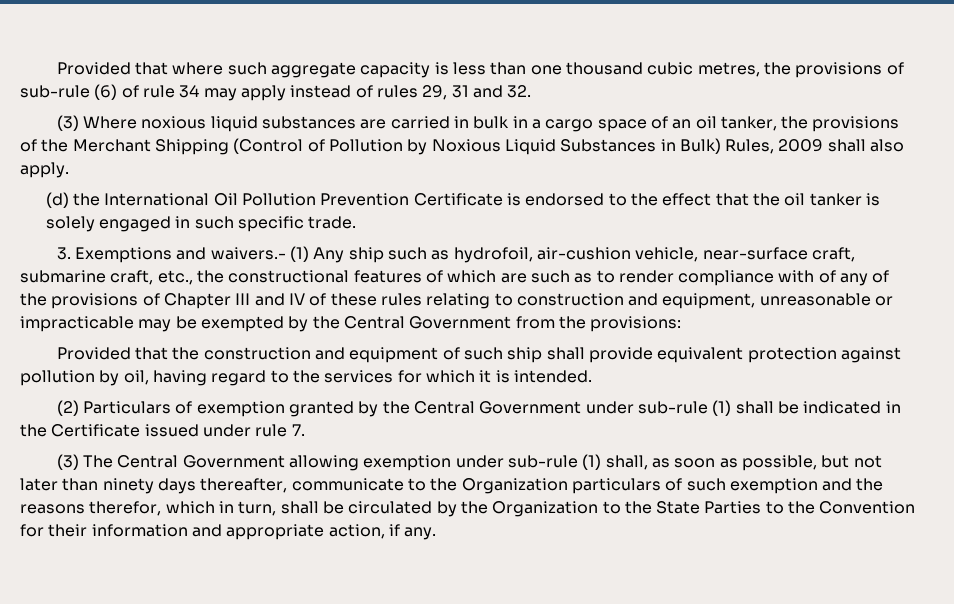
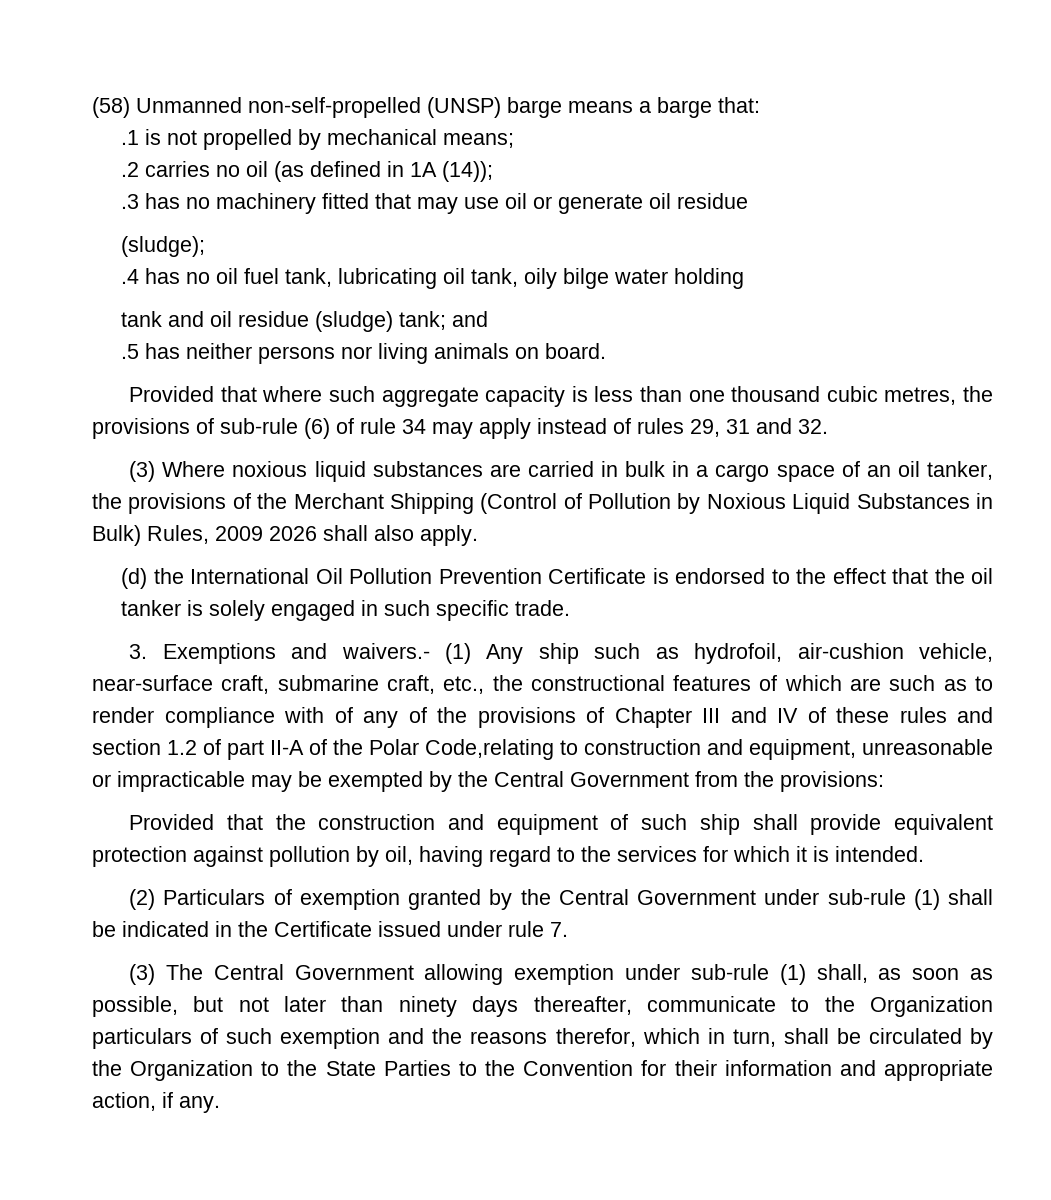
+ (58) Unmanned non-self-propelled (UNSP) barge means a barge that:
+ .1 is not propelled by mechanical means;
+ .2 carries no oil (as defined in 1A (14));
+ .3 has no machinery fitted that may use oil or generate oil residue
+ (sludge);
+ .4 has no oil fuel tank, lubricating oil tank, oily bilge water holding
+ tank and oil residue (sludge) tank; and
+ .5 has neither persons nor living animals on board.
- (3) Where noxious liquid substances are carried in bulk in a cargo space of an oil tanker, the provisions of the Merchant Shipping (Control of Pollution by Noxious Liquid Substances in Bulk) Rules, 2009 shall also apply.
+ (3) Where noxious liquid substances are carried in bulk in a cargo space of an oil tanker, the provisions of the Merchant Shipping (Control of Pollution by Noxious Liquid Substances in Bulk) Rules, 2009 2026 shall also apply.
- 3. Exemptions and waivers.- (1) Any ship such as hydrofoil, air-cushion vehicle, near-surface craft, submarine craft, etc., the constructional features of which are such as to render compliance with of any of the provisions of Chapter III and IV of these rules relating to construction and equipment, unreasonable or impracticable may be exempted by the Central Government from the provisions:
+ 3. Exemptions and waivers.- (1) Any ship such as hydrofoil, air-cushion vehicle, near-surface craft, submarine craft, etc., the constructional features of which are such as to render compliance with of any of the provisions of Chapter III and IV of these rules and section 1.2 of part II-A of the Polar Code,relating to construction and equipment, unreasonable or impracticable may be exempted by the Central Government from the provisions:

